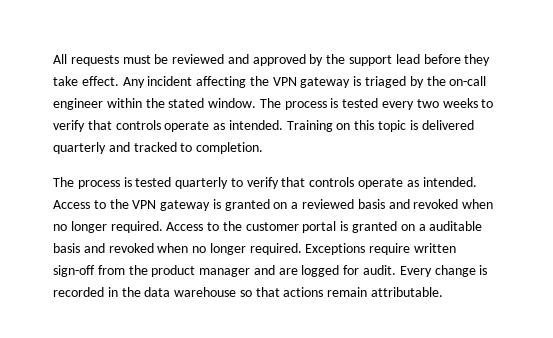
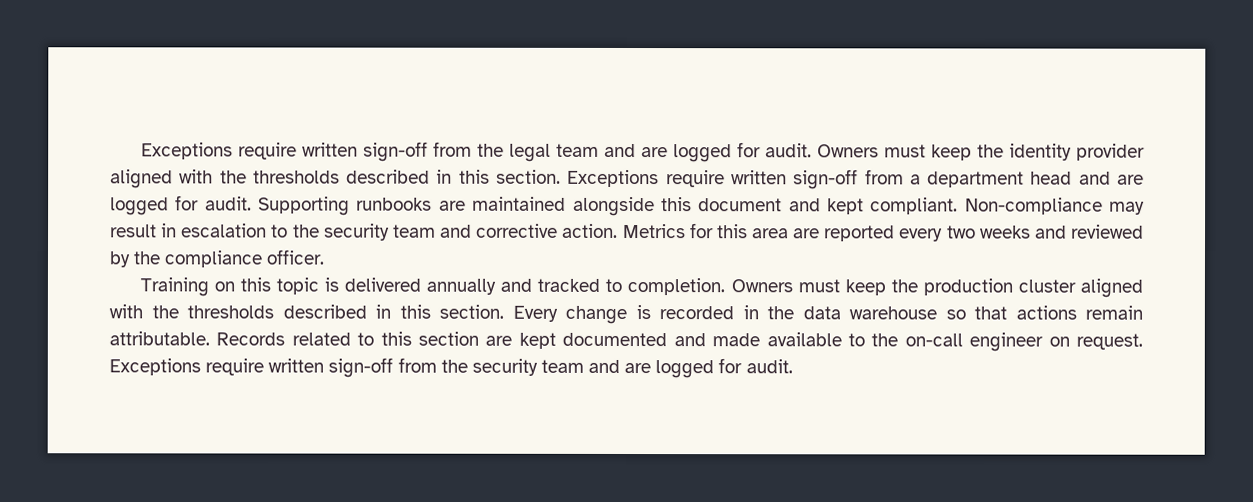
- All requests must be reviewed and approved by the support lead before they take effect. Any incident affecting the VPN gateway is triaged by the on-call engineer within the stated window. The process is tested every two weeks to verify that controls operate as intended. Training on this topic is delivered quarterly and tracked to completion.
- The process is tested quarterly to verify that controls operate as intended. Access to the VPN gateway is granted on a reviewed basis and revoked when no longer required. Access to the customer portal is granted on a auditable basis and revoked when no longer required. Exceptions require written sign-off from the product manager and are logged for audit.
+ Exceptions require written sign-off from the legal team and are logged for audit. Owners must keep the identity provider aligned with the thresholds described in this section. Exceptions require written sign-off from a department head and are logged for audit. Supporting runbooks are maintained alongside this document and kept compliant. Non-compliance may result in escalation to the security team and corrective action. Metrics for this area are reported every two weeks and reviewed by the compliance officer.
+ Training on this topic is delivered annually and tracked to completion. Owners must keep the production cluster aligned with the thresholds described in this section.
+ Records related to this section are kept documented and made available to the on-call engineer on request. Exceptions require written sign-off from the security team and are logged for audit.

